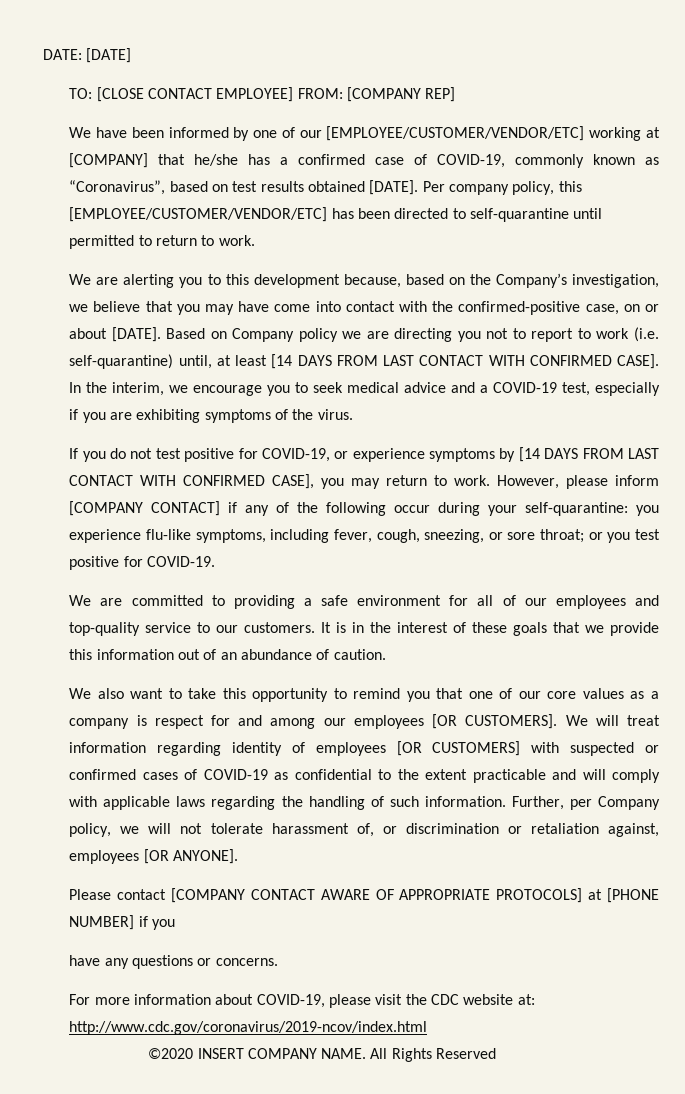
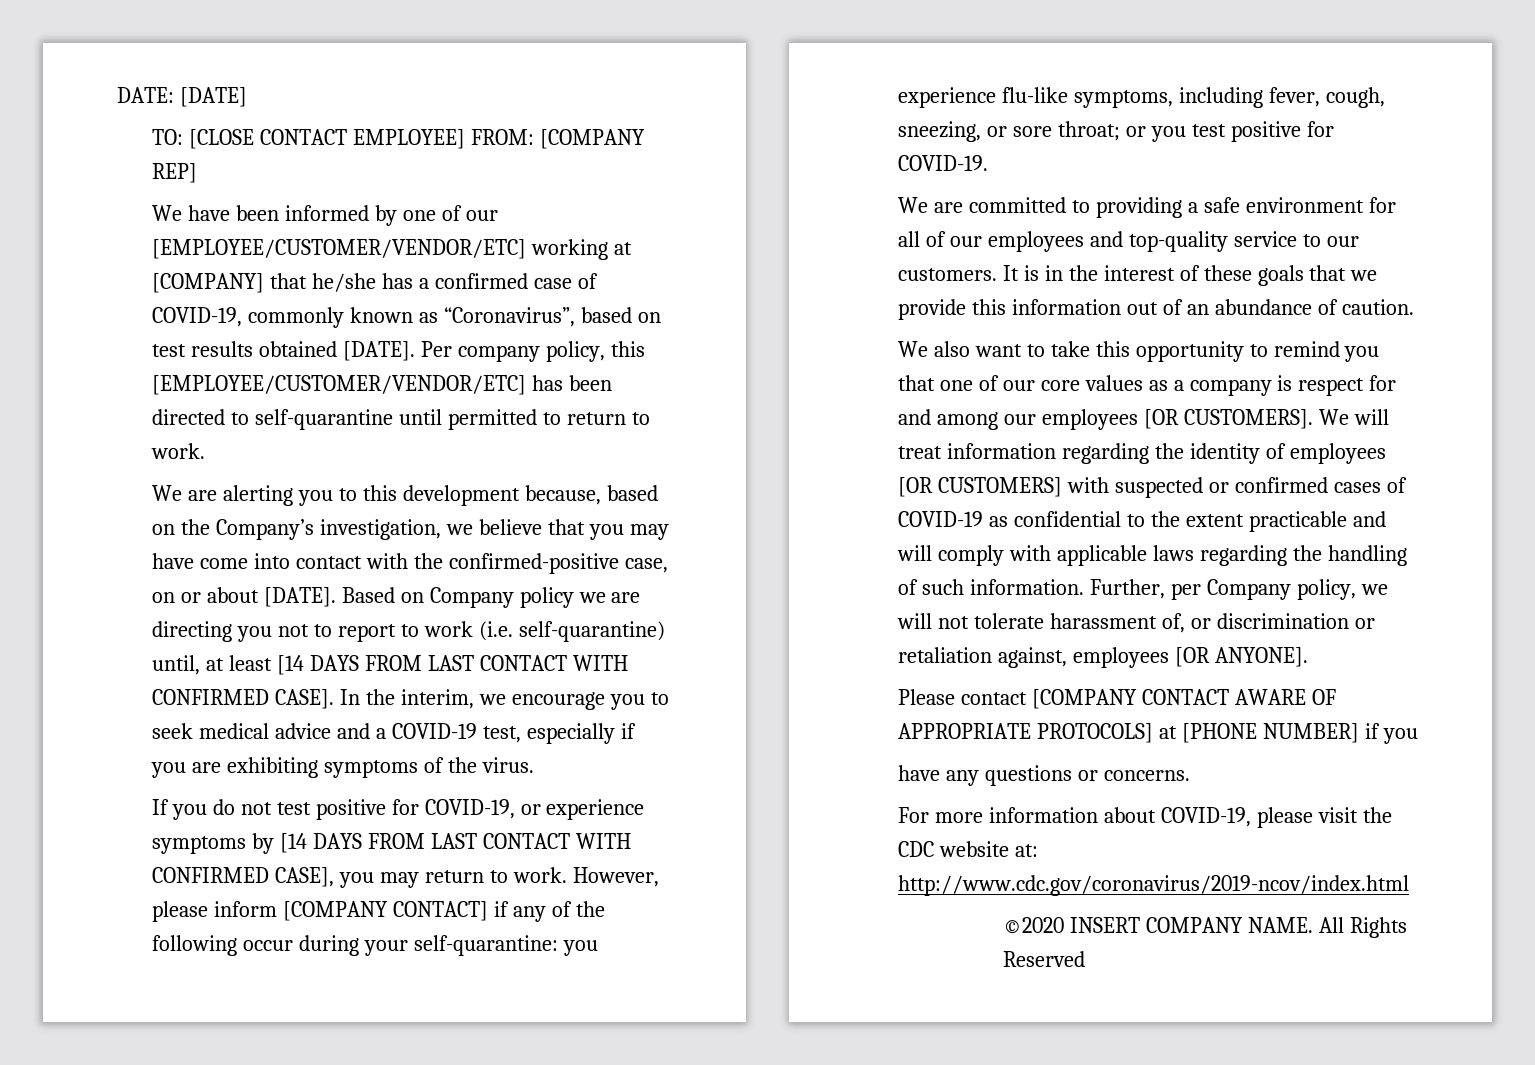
- We will treat information regarding identity of employees [OR CUSTOMERS] with suspected or confirmed cases of COVID-19 as confidential to the extent practicable and will comply with applicable laws regarding the handling of such information.
+ We will treat information regarding the identity of employees [OR CUSTOMERS] with suspected or confirmed cases of COVID-19 as confidential to the extent practicable and will comply with applicable laws regarding the handling of such information.

